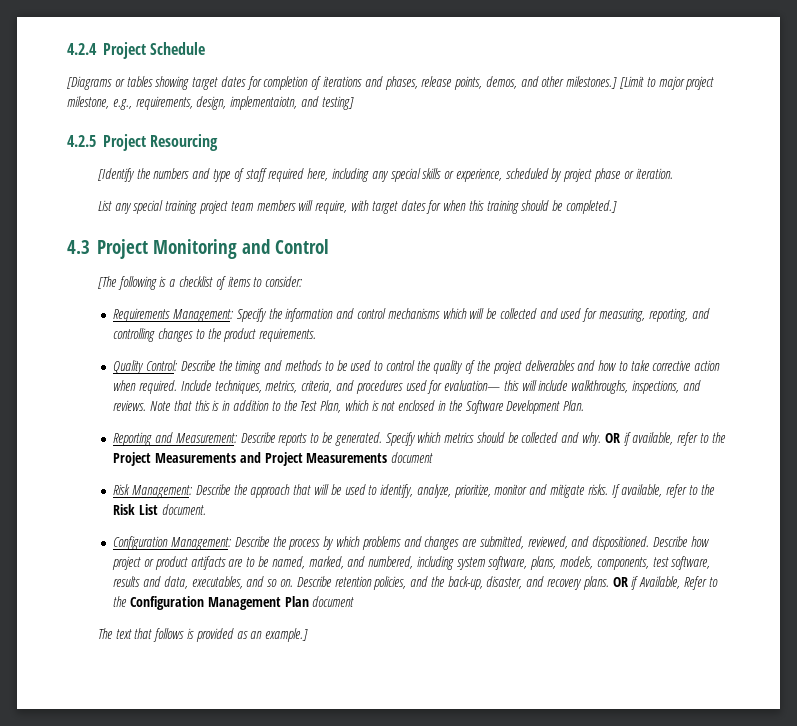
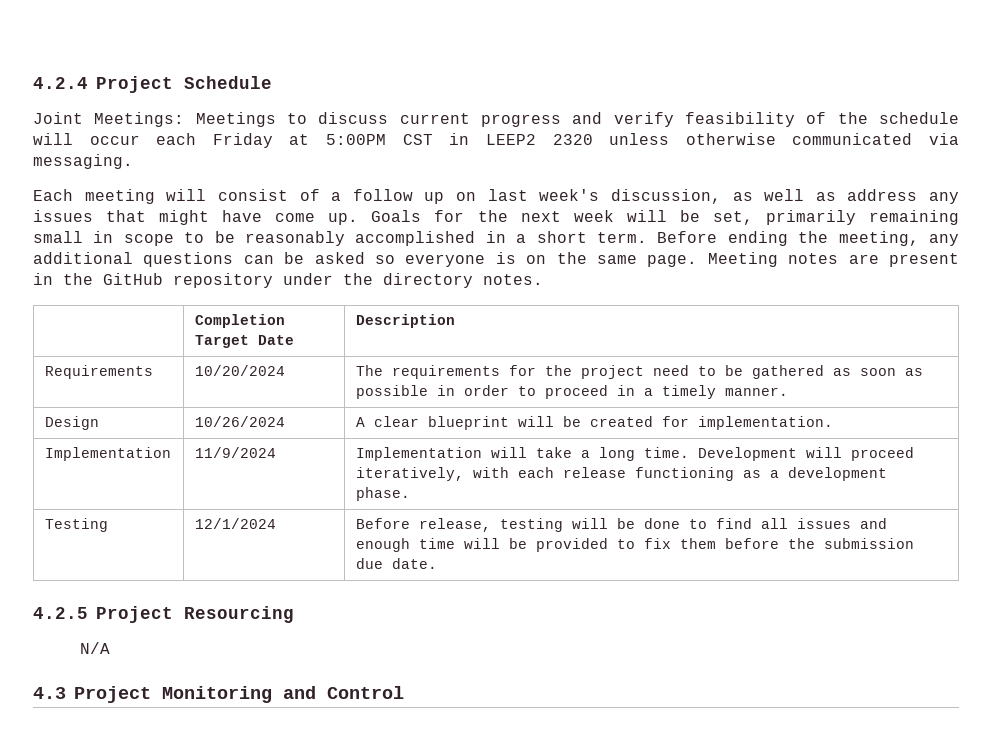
- [Diagrams or tables showing target dates for completion of iterations and phases, release points, demos, and other milestones.] [Limit to major project milestone, e.g., requirements, design, implementaiotn, and testing]
+ Joint Meetings: Meetings to discuss current progress and verify feasibility of the schedule will occur each Friday at 5:00PM CST in LEEP2 2320 unless otherwise communicated via messaging.
+ Each meeting will consist of a follow up on last week's discussion, as well as address any issues that might have come up. Goals for the next week will be set, primarily remaining small in scope to be reasonably accomplished in a short term. Before ending the meeting, any additional questions can be asked so everyone is on the same page. Meeting notes are present in the GitHub repository under the directory notes.
+ | Completion Target Date | Description
+ Requirements | 10/20/2024 | The requirements for the project need to be gathered as soon as possible in order to proceed in a timely manner.
+ Design | 10/26/2024 | A clear blueprint will be created for implementation.
+ Implementation | 11/9/2024 | Implementation will take a long time. Development will proceed iteratively, with each release functioning as a development phase.
+ Testing | 12/1/2024 | Before release, testing will be done to find all issues and enough time will be provided to fix them before the submission due date.
  4.2.5 Project Resourcing
- [Identify the numbers and type of staff required here, including any special skills or experience, scheduled by project phase or iteration.
- List any special training project team members will require, with target dates for when this training should be completed.]
+ N/A
- [The following is a checklist of items to consider:
- Requirements Management: Specify the information and control mechanisms which will be collected and used for measuring, reporting, and controlling changes to the product requirements.
- Quality Control: Describe the timing and methods to be used to control the quality of the project deliverables and how to take corrective action when required. Include techniques, metrics, criteria, and procedures used for evaluation— this will include walkthroughs, inspections, and reviews. Note that this is in addition to the Test Plan, which is not enclosed in the Software Development Plan.
- Reporting and Measurement: Describe reports to be generated. Specify which metrics should be collected and why. OR if available, refer to the Project Measurements and Project Measurements document
- Risk Management: Describe the approach that will be used to identify, analyze, prioritize, monitor and mitigate risks. If available, refer to the Risk List document.
- Configuration Management: Describe the process by which problems and changes are submitted, reviewed, and dispositioned. Describe how project or product artifacts are to be named, marked, and numbered, including system software, plans, models, components, test software, results and data, executables, and so on. Describe retention policies, and the back-up, disaster, and recovery plans. OR if Available, Refer to the Configuration Management Plan document
- The text that follows is provided as an example.]

